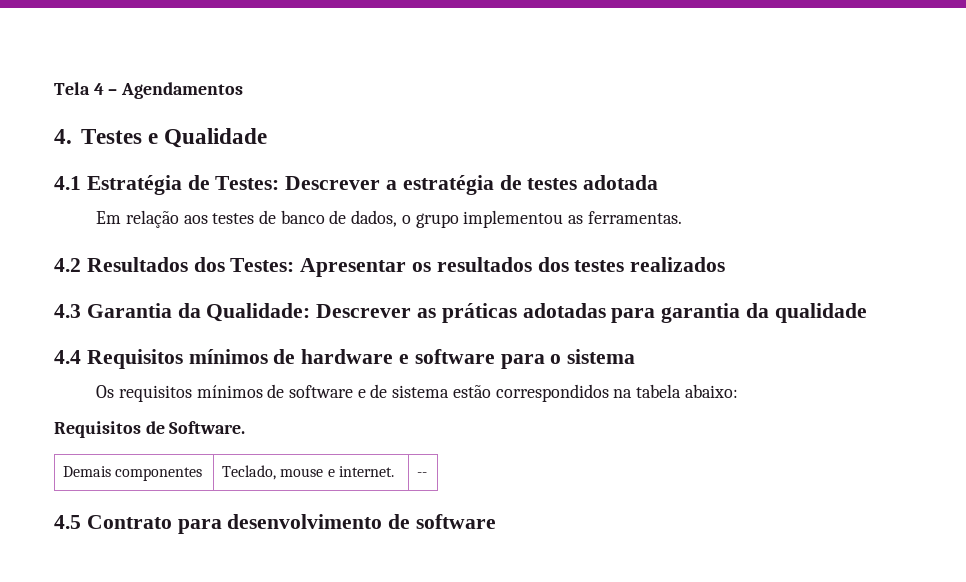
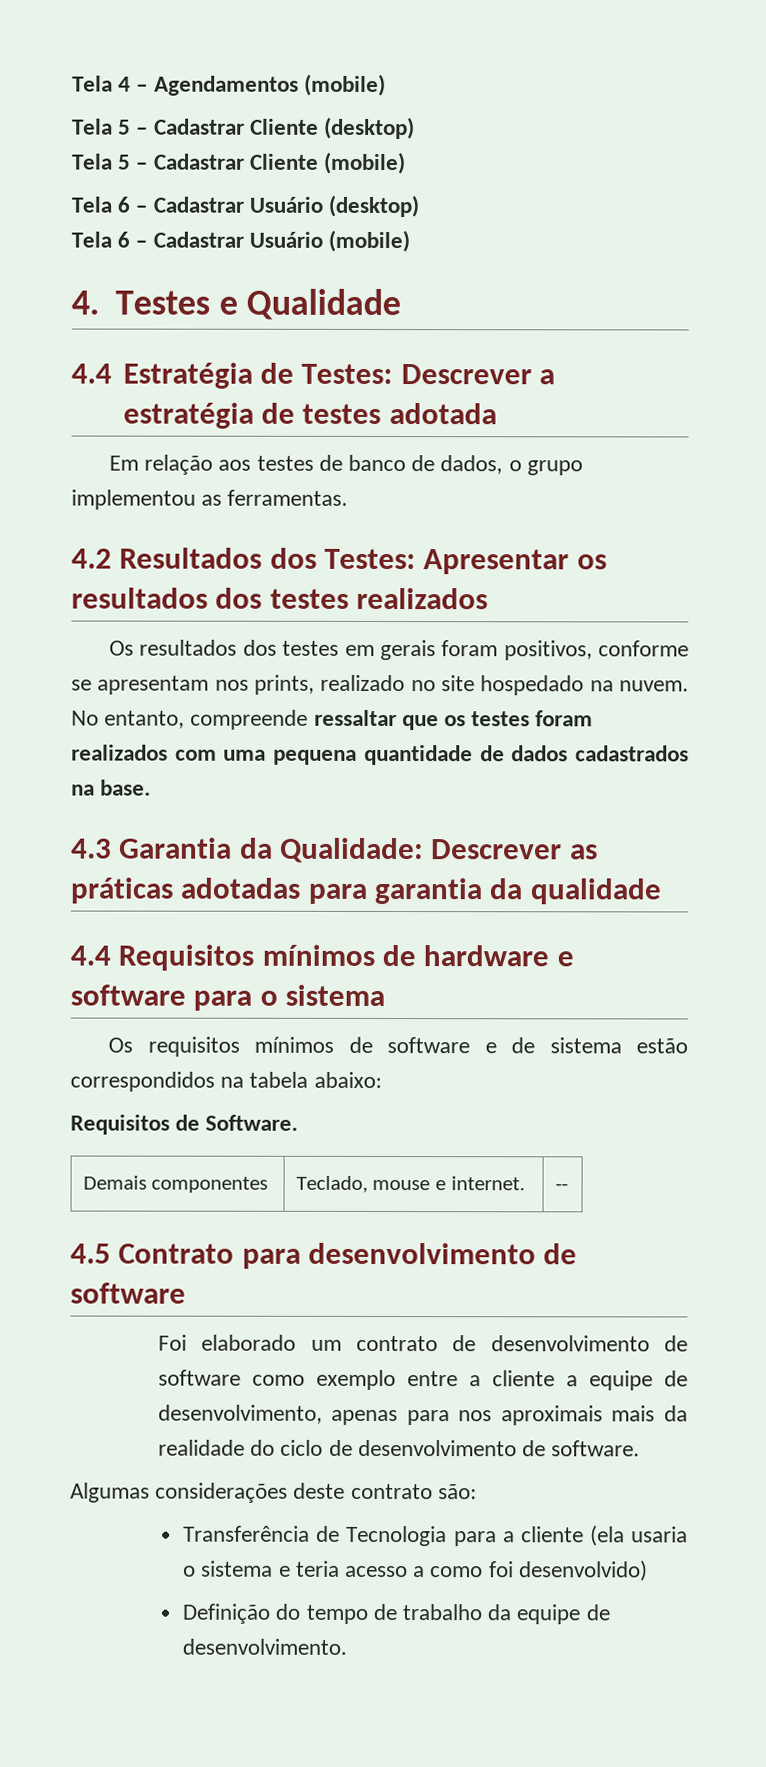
- Tela 4 – Agendamentos
+ Tela 4 – Agendamentos (mobile)
+ Tela 5 – Cadastrar Cliente (desktop)
+ Tela 5 – Cadastrar Cliente (mobile)
+ Tela 6 – Cadastrar Usuário (desktop)
+ Tela 6 – Cadastrar Usuário (mobile)
- 4.1 Estratégia de Testes: Descrever a estratégia de testes adotada
+ 4.4 Estratégia de Testes: Descrever a estratégia de testes adotada
+ Os resultados dos testes em gerais foram positivos, conforme se apresentam nos prints, realizado no site hospedado na nuvem. No entanto, compreende ressaltar que os testes foram realizados com uma pequena quantidade de dados cadastrados na base.
+ Foi elaborado um contrato de desenvolvimento de software como exemplo entre a cliente a equipe de desenvolvimento, apenas para nos aproximais mais da realidade do ciclo de desenvolvimento de software.
+ Algumas considerações deste contrato são:
+ Transferência de Tecnologia para a cliente (ela usaria o sistema e teria acesso a como foi desenvolvido)
+ Definição do tempo de trabalho da equipe de desenvolvimento.

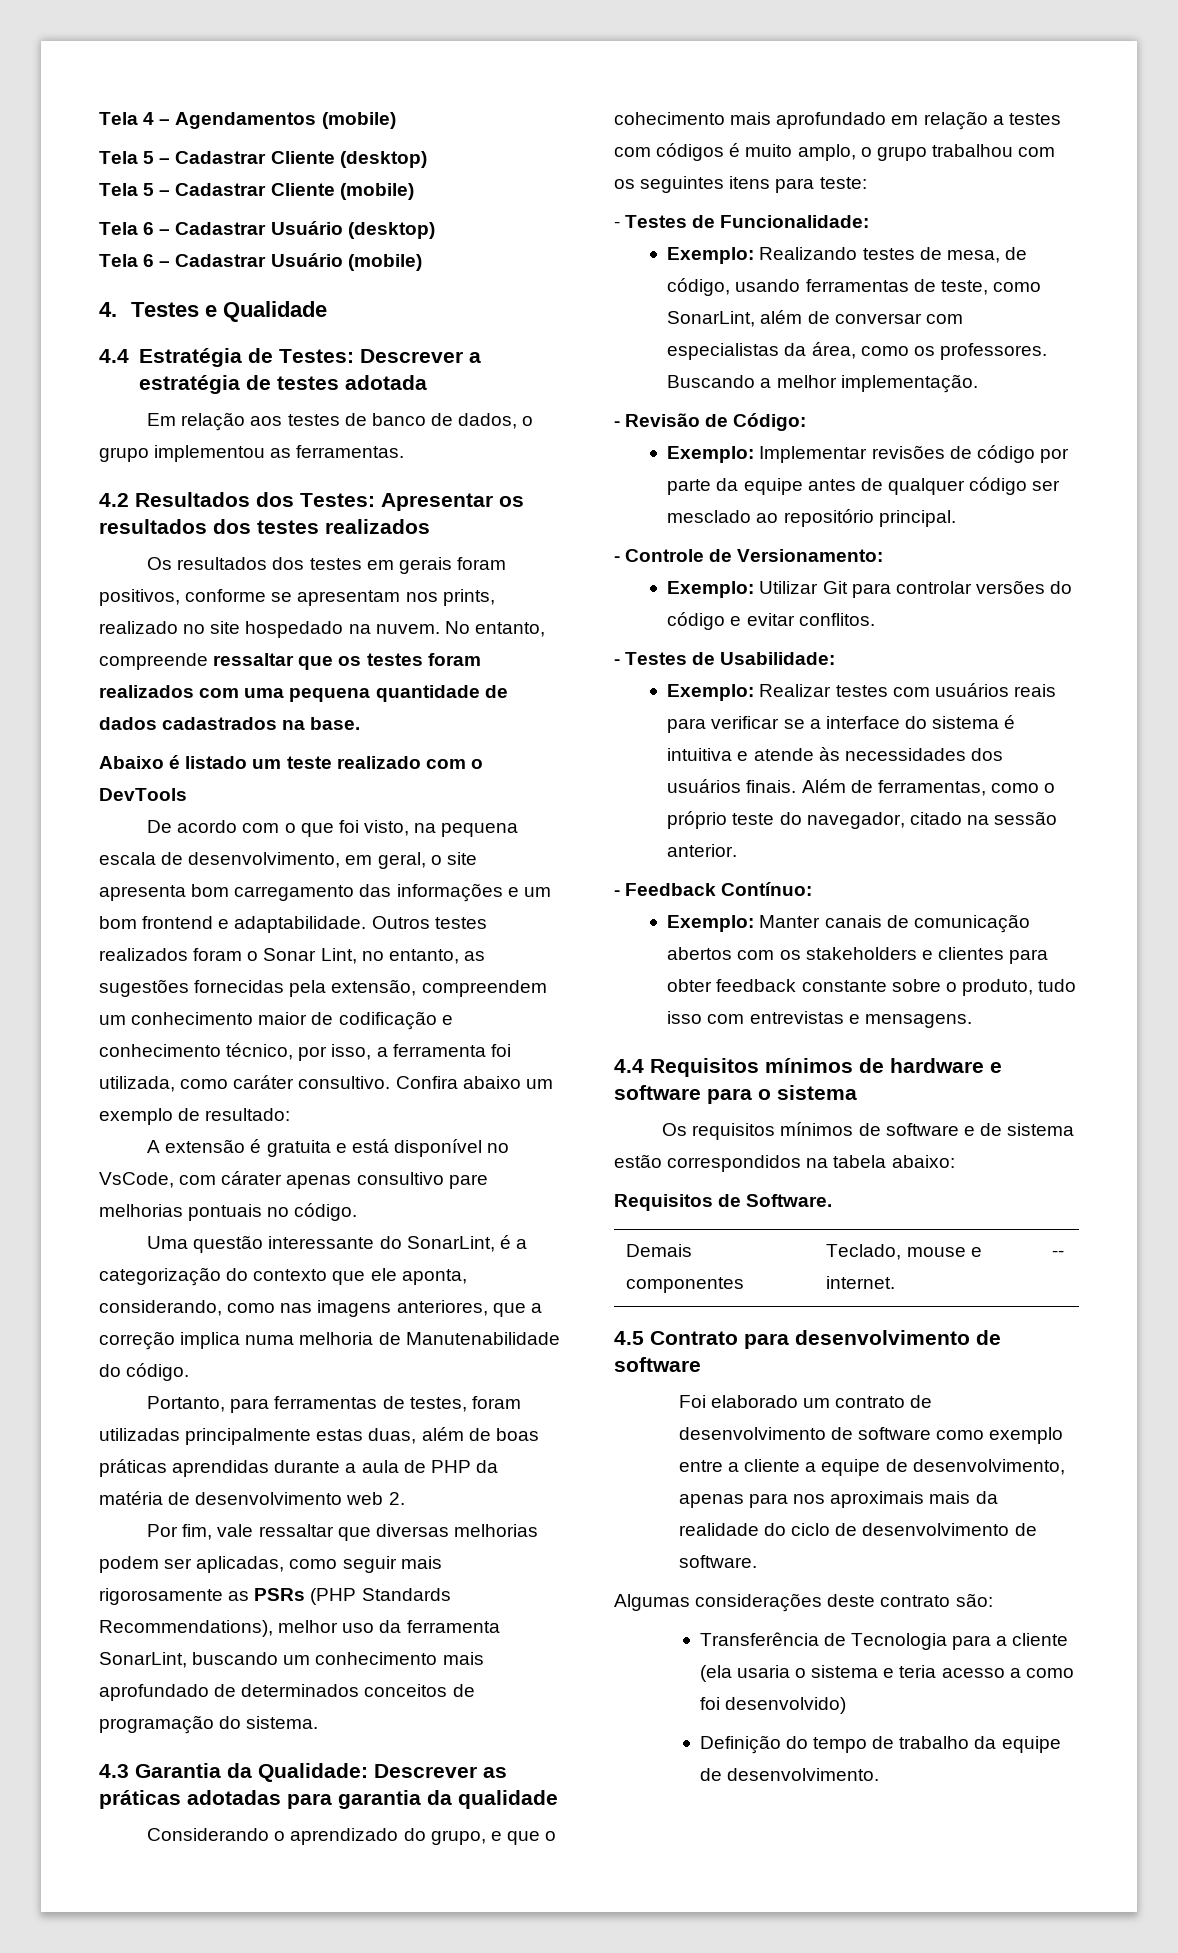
+ Abaixo é listado um teste realizado com o DevTools
+ De acordo com o que foi visto, na pequena escala de desenvolvimento, em geral, o site apresenta bom carregamento das informações e um bom frontend e adaptabilidade. Outros testes realizados foram o Sonar Lint, no entanto, as sugestões fornecidas pela extensão, compreendem um conhecimento maior de codificação e conhecimento técnico, por isso, a ferramenta foi utilizada, como caráter consultivo. Confira abaixo um exemplo de resultado:
+ A extensão é gratuita e está disponível no VsCode, com cárater apenas consultivo pare melhorias pontuais no código.
+ Uma questão interessante do SonarLint, é a categorização do contexto que ele aponta, considerando, como nas imagens anteriores, que a correção implica numa melhoria de Manutenabilidade do código.
+ Portanto, para ferramentas de testes, foram utilizadas principalmente estas duas, além de boas práticas aprendidas durante a aula de PHP da matéria de desenvolvimento web 2.
+ Por fim, vale ressaltar que diversas melhorias podem ser aplicadas, como seguir mais rigorosamente as PSRs (PHP Standards Recommendations), melhor uso da ferramenta SonarLint, buscando um conhecimento mais aprofundado de determinados conceitos de programação do sistema.
+ Considerando o aprendizado do grupo, e que o cohecimento mais aprofundado em relação a testes com códigos é muito amplo, o grupo trabalhou com os seguintes itens para teste:
+ - Testes de Funcionalidade:
+ Exemplo: Realizando testes de mesa, de código, usando ferramentas de teste, como SonarLint, além de conversar com especialistas da área, como os professores. Buscando a melhor implementação.
+ - Revisão de Código:
+ Exemplo: Implementar revisões de código por parte da equipe antes de qualquer código ser mesclado ao repositório principal.
+ - Controle de Versionamento:
+ Exemplo: Utilizar Git para controlar versões do código e evitar conflitos.
+ - Testes de Usabilidade:
+ Exemplo: Realizar testes com usuários reais para verificar se a interface do sistema é intuitiva e atende às necessidades dos usuários finais. Além de ferramentas, como o próprio teste do navegador, citado na sessão anterior.
+ - Feedback Contínuo:
+ Exemplo: Manter canais de comunicação abertos com os stakeholders e clientes para obter feedback constante sobre o produto, tudo isso com entrevistas e mensagens.

